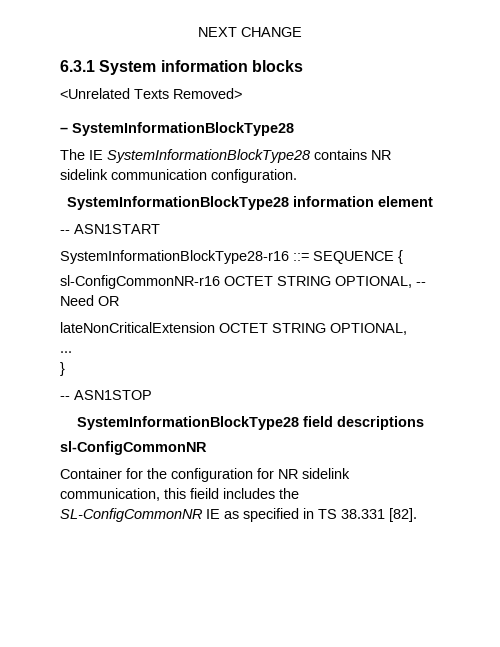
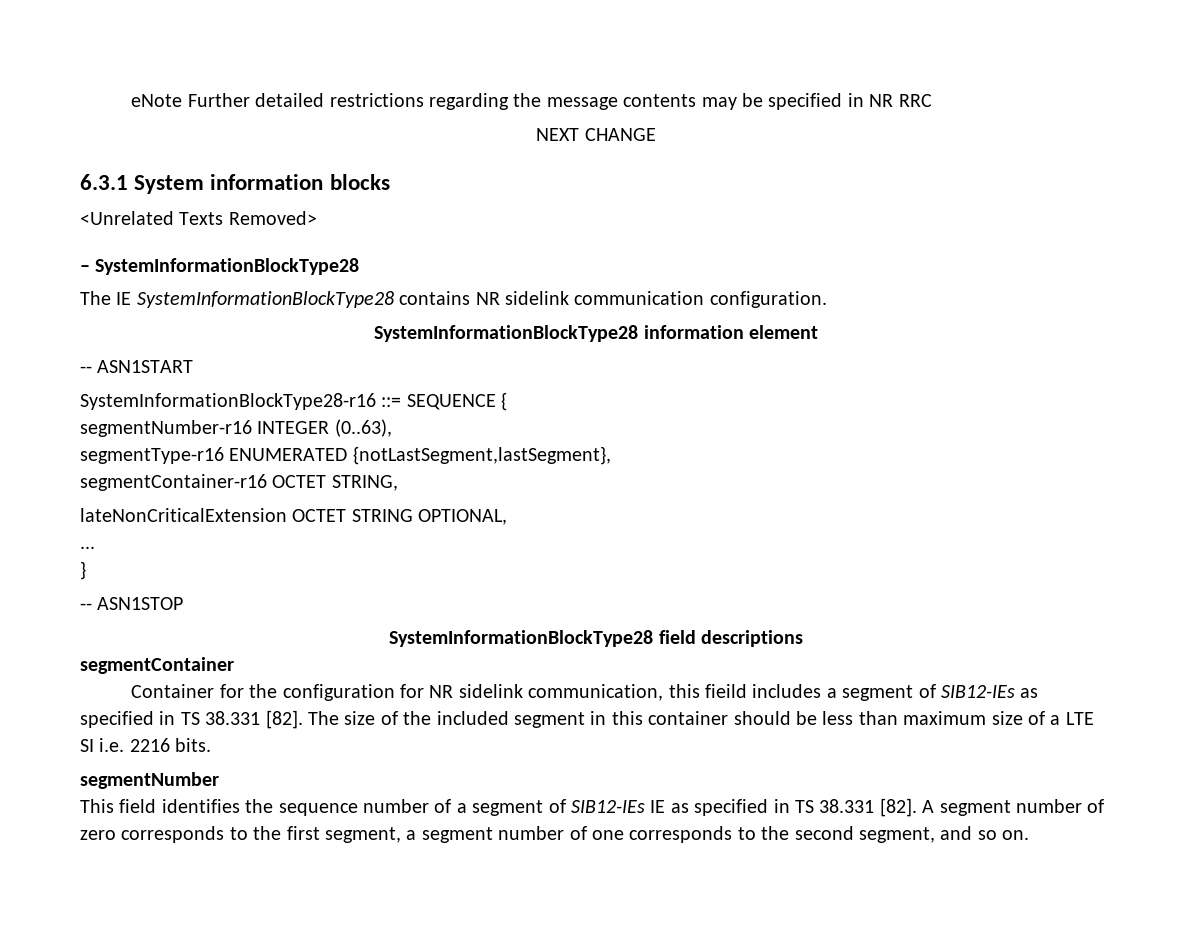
+ eNote Further detailed restrictions regarding the message contents may be specified in NR RRC
- sl-ConfigCommonNR-r16 OCTET STRING OPTIONAL, -- Need OR
+ segmentNumber-r16 INTEGER (0..63),
+ segmentType-r16 ENUMERATED {notLastSegment,lastSegment},
+ segmentContainer-r16 OCTET STRING,
- sl-ConfigCommonNR
+ segmentContainer
- Container for the configuration for NR sidelink communication, this fieild includes the SL-ConfigCommonNR IE as specified in TS 38.331 [82].
+ Container for the configuration for NR sidelink communication, this fieild includes a segment of SIB12-IEs as specified in TS 38.331 [82]. The size of the included segment in this container should be less than maximum size of a LTE SI i.e. 2216 bits.
+ segmentNumber
+ This field identifies the sequence number of a segment of SIB12-IEs IE as specified in TS 38.331 [82].
+ A segment number of zero corresponds to the first segment, a segment number of one corresponds to the second segment, and so on.

